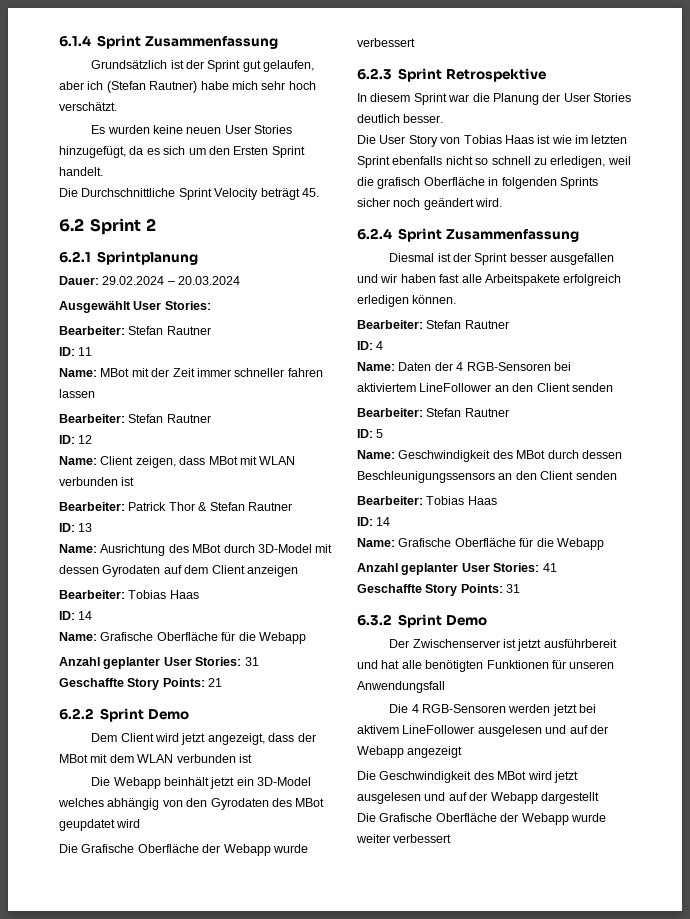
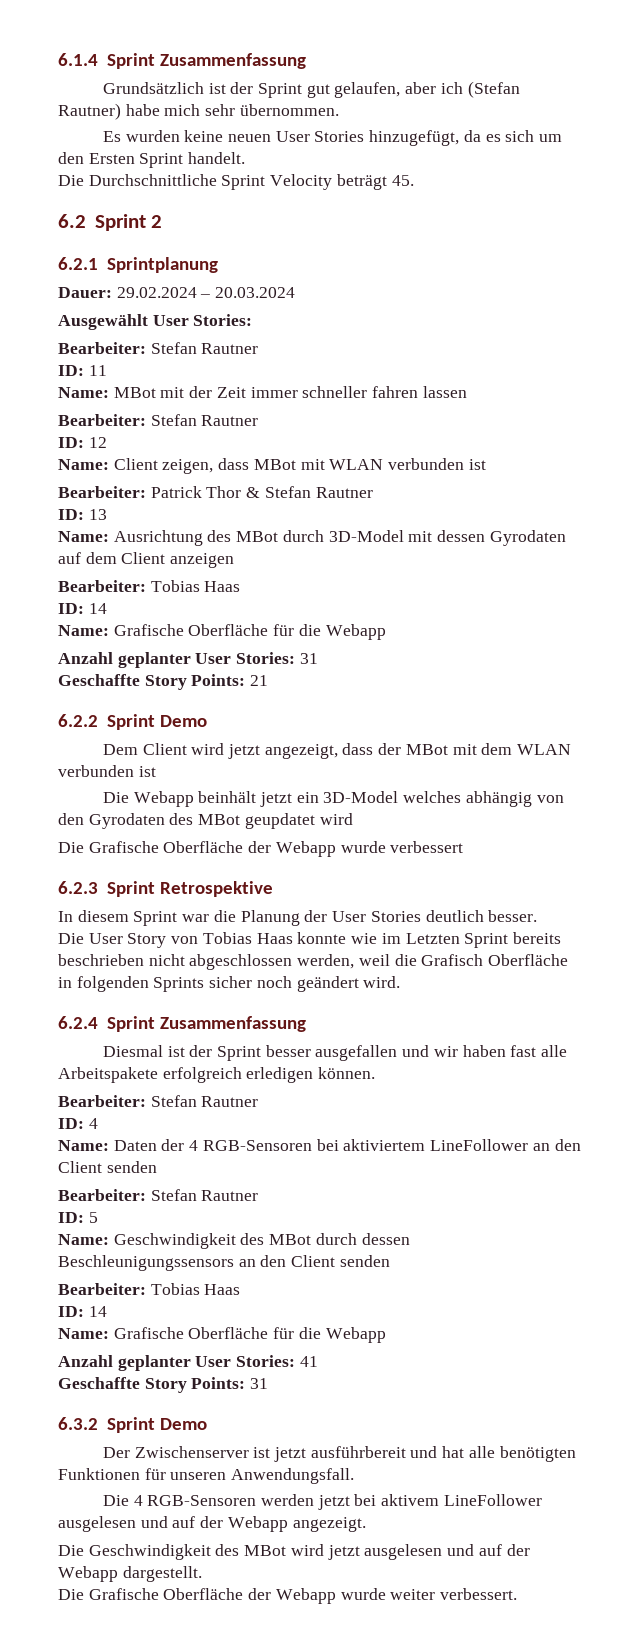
- Grundsätzlich ist der Sprint gut gelaufen, aber ich (Stefan Rautner) habe mich sehr hoch verschätzt.
+ Grundsätzlich ist der Sprint gut gelaufen, aber ich (Stefan Rautner) habe mich sehr übernommen.
- Die User Story von Tobias Haas ist wie im letzten Sprint ebenfalls nicht so schnell zu erledigen, weil die grafisch Oberfläche in folgenden Sprints sicher noch geändert wird.
+ Die User Story von Tobias Haas konnte wie im Letzten Sprint bereits beschrieben nicht abgeschlossen werden, weil die Grafisch Oberfläche in folgenden Sprints sicher noch geändert wird.
- Der Zwischenserver ist jetzt ausführbereit und hat alle benötigten Funktionen für unseren Anwendungsfall
+ Der Zwischenserver ist jetzt ausführbereit und hat alle benötigten Funktionen für unseren Anwendungsfall.
- Die 4 RGB-Sensoren werden jetzt bei aktivem LineFollower ausgelesen und auf der Webapp angezeigt
+ Die 4 RGB-Sensoren werden jetzt bei aktivem LineFollower ausgelesen und auf der Webapp angezeigt.
- Die Geschwindigkeit des MBot wird jetzt ausgelesen und auf der Webapp dargestellt
+ Die Geschwindigkeit des MBot wird jetzt ausgelesen und auf der Webapp dargestellt.
- Die Grafische Oberfläche der Webapp wurde weiter verbessert
+ Die Grafische Oberfläche der Webapp wurde weiter verbessert.

